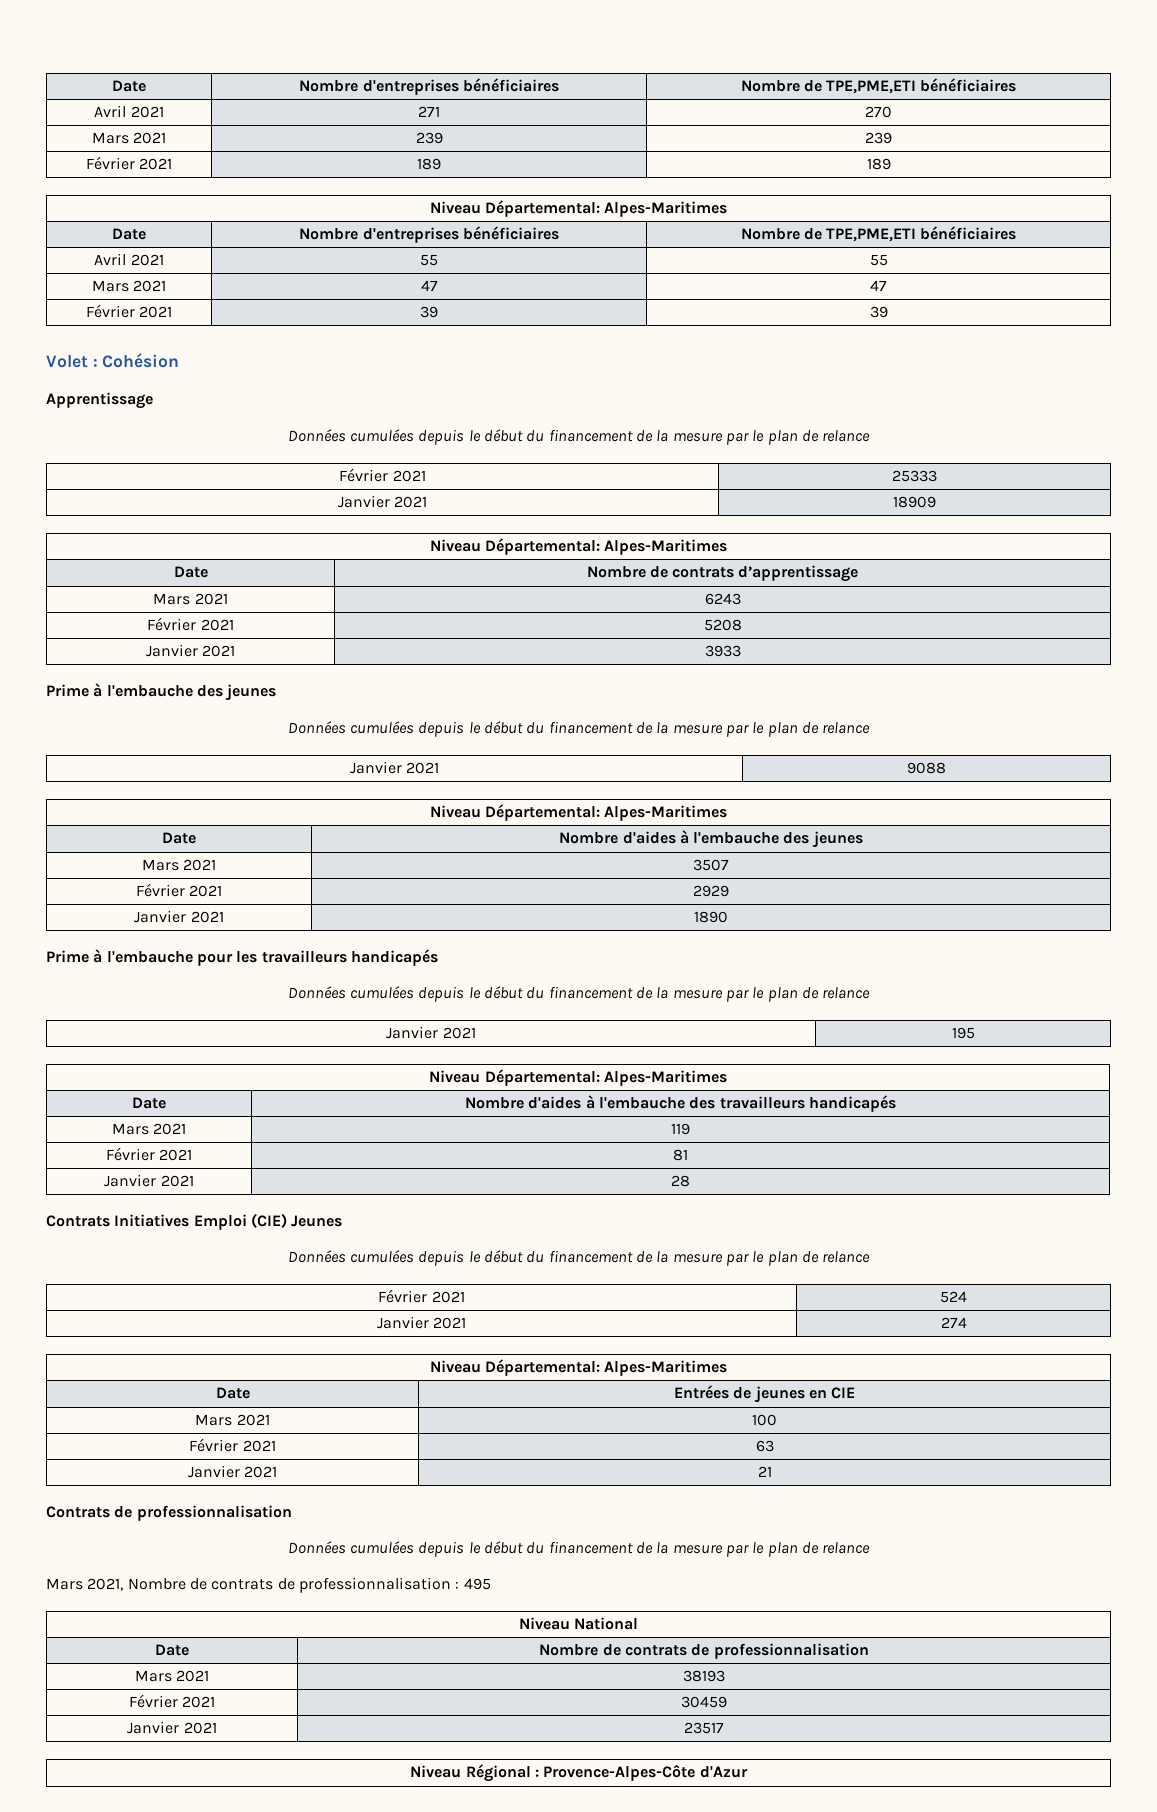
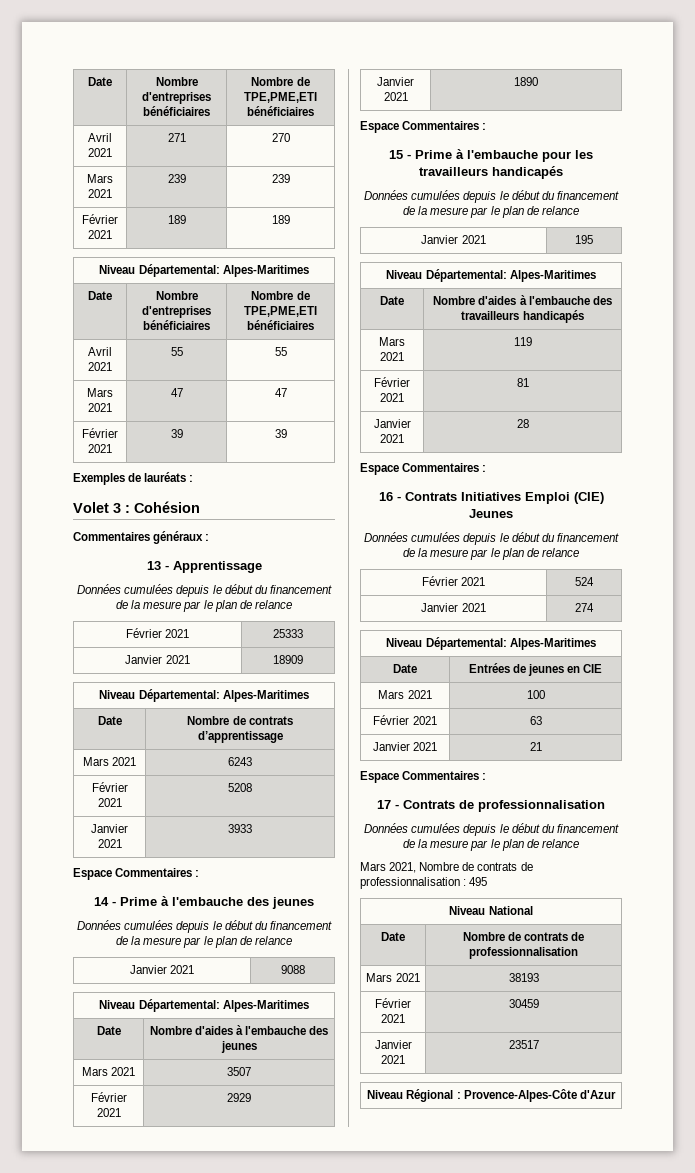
+ Exemples de lauréats :
- Volet : Cohésion
+ Volet 3 : Cohésion
- Apprentissage
+ Commentaires généraux :
+ 13 - Apprentissage
  Janvier 2021 | 3933
- Prime à l'embauche des jeunes
+ Espace Commentaires :
+ 14 - Prime à l'embauche des jeunes
  Janvier 2021 | 1890
- Prime à l'embauche pour les travailleurs handicapés
+ Espace Commentaires :
+ 15 - Prime à l'embauche pour les travailleurs handicapés
  Janvier 2021 | 28
- Contrats Initiatives Emploi (CIE) Jeunes
+ Espace Commentaires :
+ 16 - Contrats Initiatives Emploi (CIE) Jeunes
  Janvier 2021 | 21
- Contrats de professionnalisation
+ Espace Commentaires :
+ 17 - Contrats de professionnalisation

